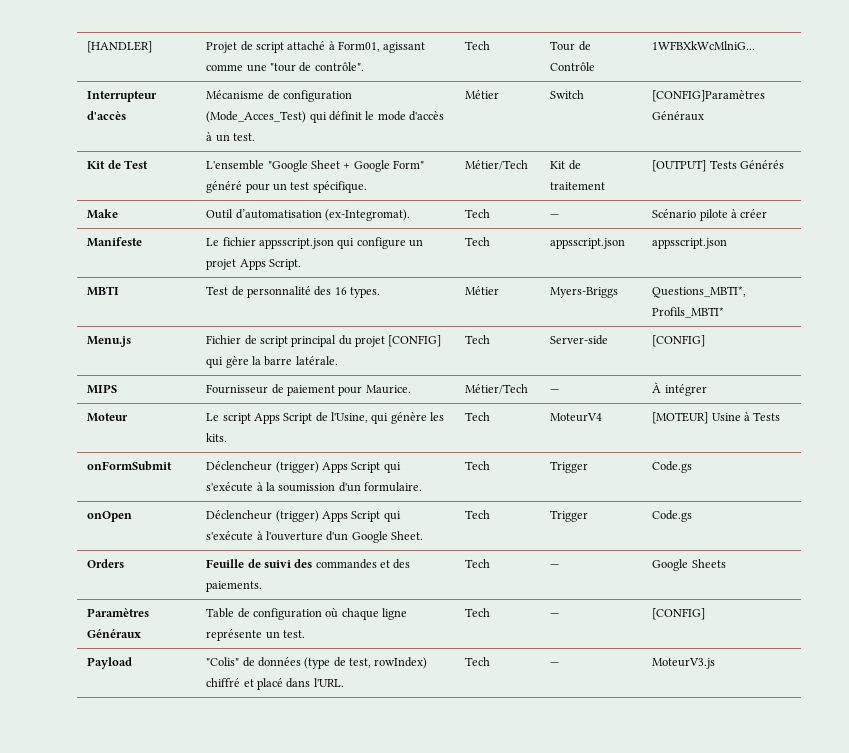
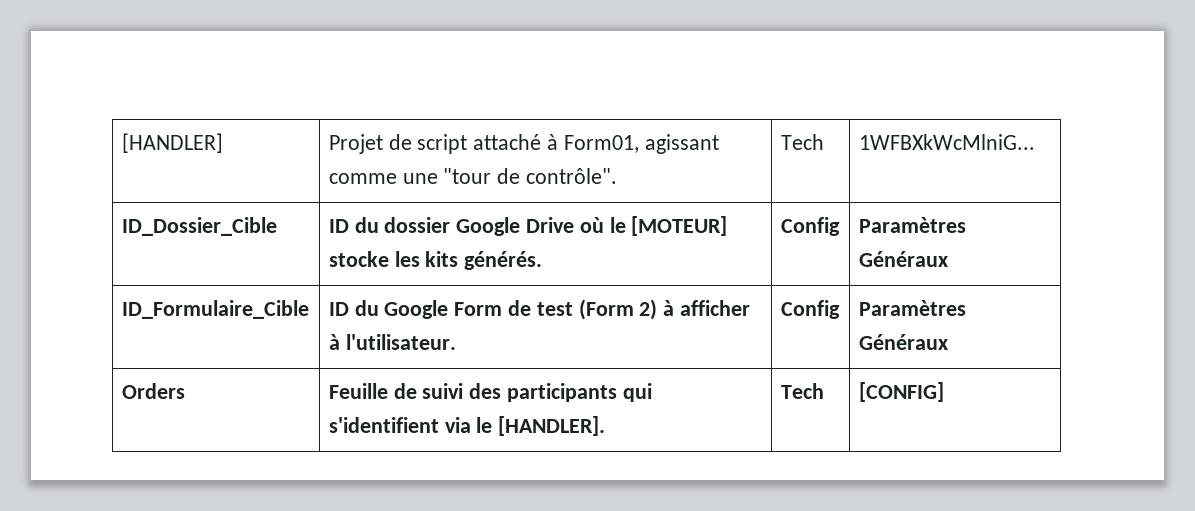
- [HANDLER] | Projet de script attaché à Form01, agissant comme une "tour de contrôle". | Tech | Tour de Contrôle | 1WFBXkWcMlniG...
- Interrupteur d'accès | Mécanisme de configuration (Mode_Acces_Test) qui définit le mode d'accès à un test. | Métier | Switch | [CONFIG]Paramètres Généraux
- Kit de Test | L'ensemble "Google Sheet + Google Form" généré pour un test spécifique. | Métier/Tech | Kit de traitement | [OUTPUT] Tests Générés
- Make | Outil d’automatisation (ex-Integromat). | Tech | — | Scénario pilote à créer
- Manifeste | Le fichier appsscript.json qui configure un projet Apps Script. | Tech | appsscript.json | appsscript.json
- MBTI | Test de personnalité des 16 types. | Métier | Myers-Briggs | Questions_MBTI*, Profils_MBTI*
- Menu.js | Fichier de script principal du projet [CONFIG] qui gère la barre latérale. | Tech | Server-side | [CONFIG]
- MIPS | Fournisseur de paiement pour Maurice. | Métier/Tech | — | À intégrer
- Moteur | Le script Apps Script de l'Usine, qui génère les kits. | Tech | MoteurV4 | [MOTEUR] Usine à Tests
- onFormSubmit | Déclencheur (trigger) Apps Script qui s'exécute à la soumission d'un formulaire. | Tech | Trigger | Code.gs
- onOpen | Déclencheur (trigger) Apps Script qui s'exécute à l'ouverture d'un Google Sheet. | Tech | Trigger | Code.gs
+ [HANDLER] | Projet de script attaché à Form01, agissant comme une "tour de contrôle". | Tech | 1WFBXkWcMlniG...
+ ID_Dossier_Cible | ID du dossier Google Drive où le [MOTEUR] stocke les kits générés. | Config | Paramètres Généraux
+ ID_Formulaire_Cible | ID du Google Form de test (Form 2) à afficher à l'utilisateur. | Config | Paramètres Généraux
- Orders | Feuille de suivi des commandes et des paiements. | Tech | — | Google Sheets
- Paramètres Généraux | Table de configuration où chaque ligne représente un test. | Tech | — | [CONFIG]
- Payload | "Colis" de données (type de test, rowIndex) chiffré et placé dans l'URL. | Tech | — | MoteurV3.js
+ Orders | Feuille de suivi des participants qui s'identifient via le [HANDLER]. | Tech | [CONFIG]

